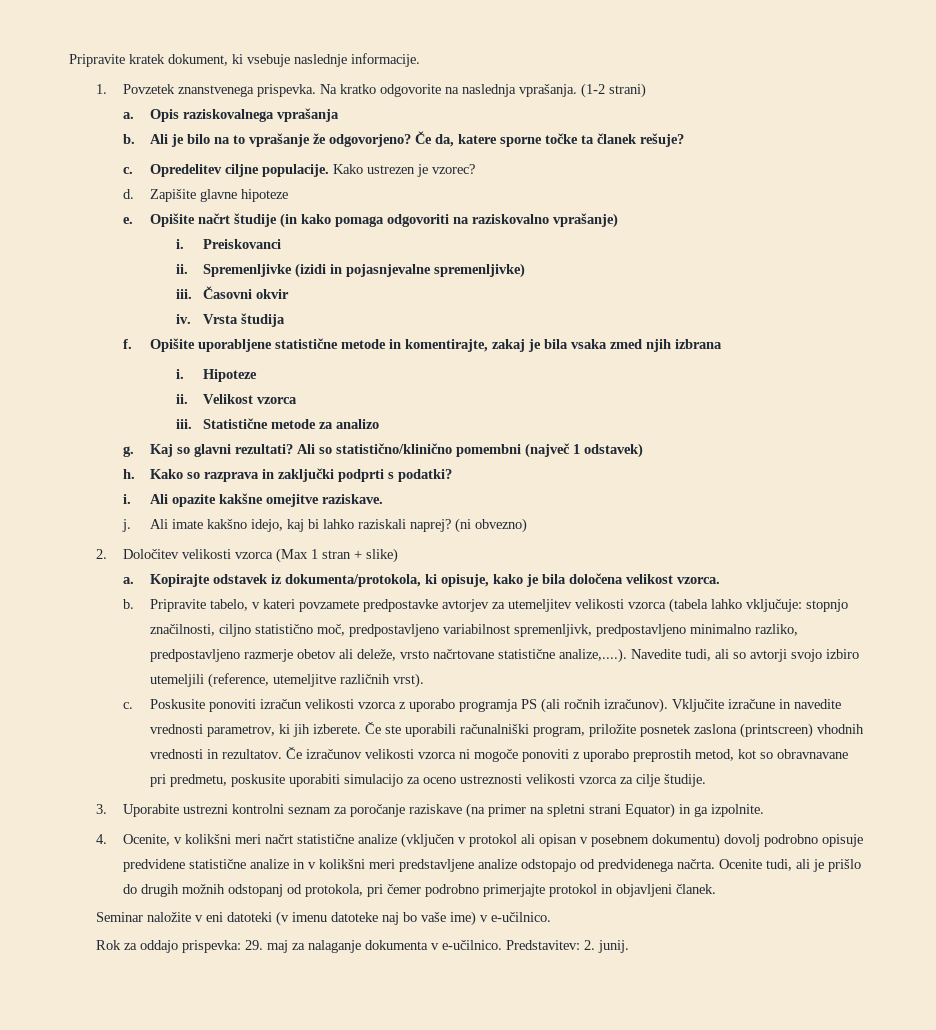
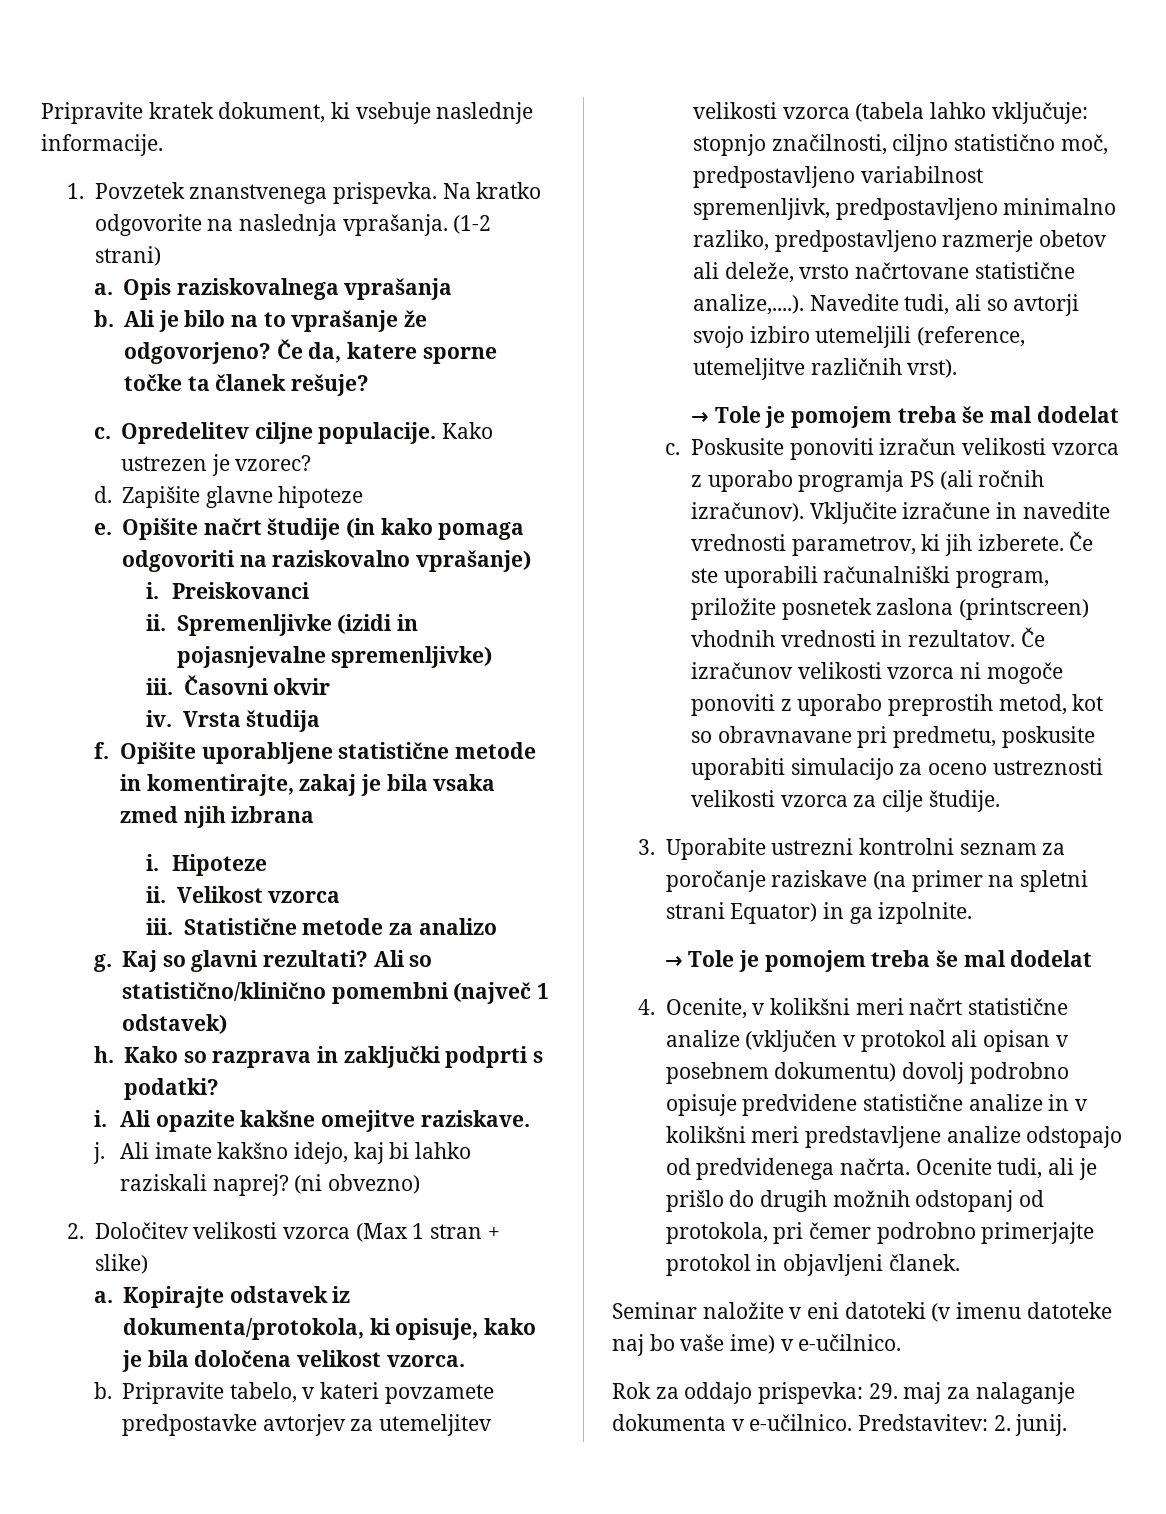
  Pripravite tabelo, v kateri povzamete predpostavke avtorjev za utemeljitev velikosti vzorca (tabela lahko vključuje: stopnjo značilnosti, ciljno statistično moč, predpostavljeno variabilnost spremenljivk, predpostavljeno minimalno razliko, predpostavljeno razmerje obetov ali deleže, vrsto načrtovane statistične analize,....). Navedite tudi, ali so avtorji svojo izbiro utemeljili (reference, utemeljitve različnih vrst).
+ → Tole je pomojem treba še mal dodelat
  3. Uporabite ustrezni kontrolni seznam za poročanje raziskave (na primer na spletni strani Equator) in ga izpolnite.
+ → Tole je pomojem treba še mal dodelat

